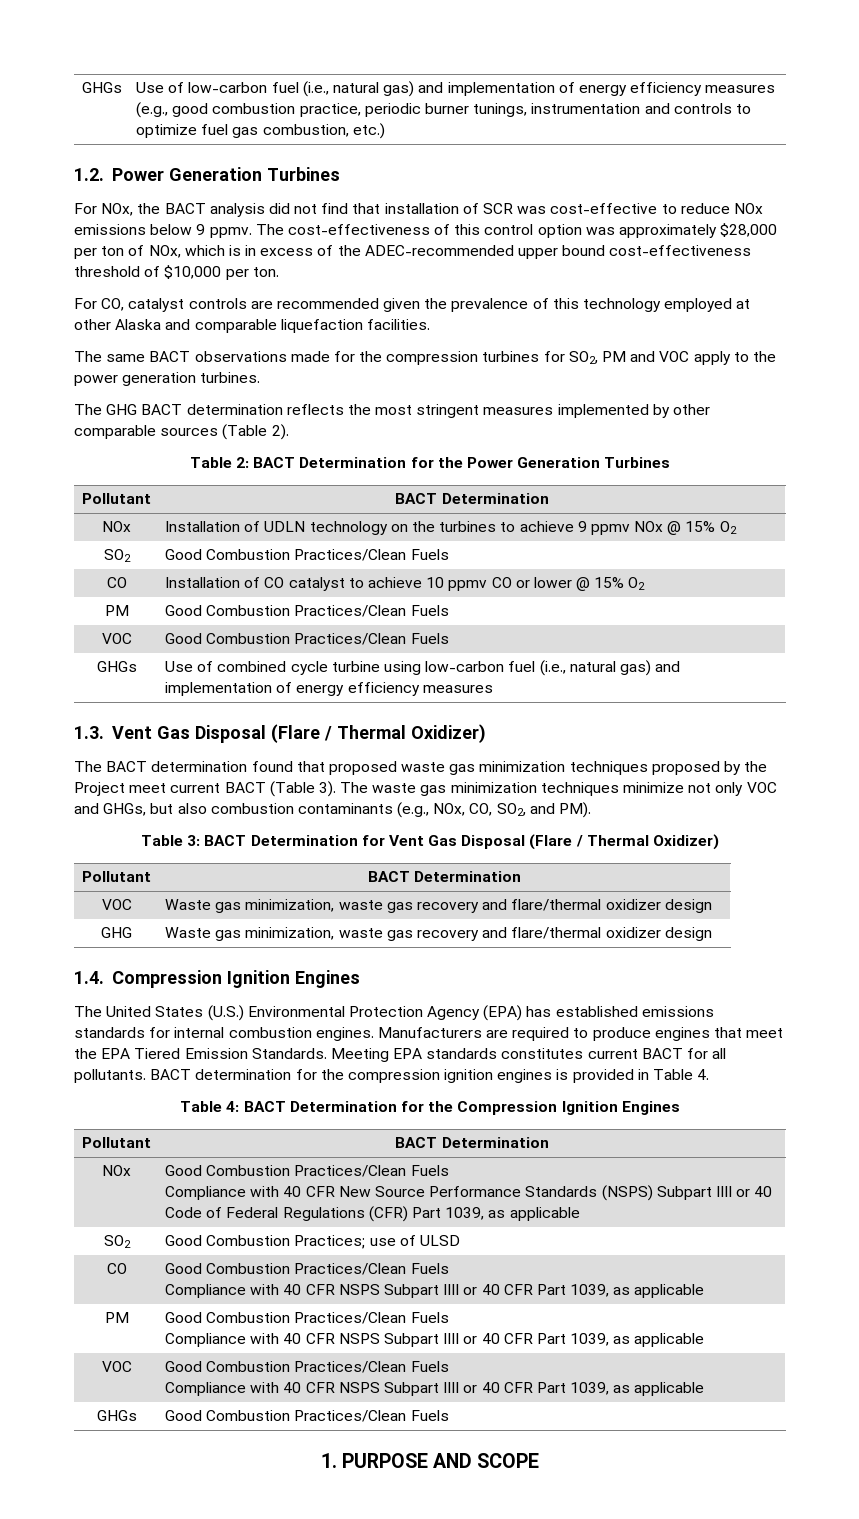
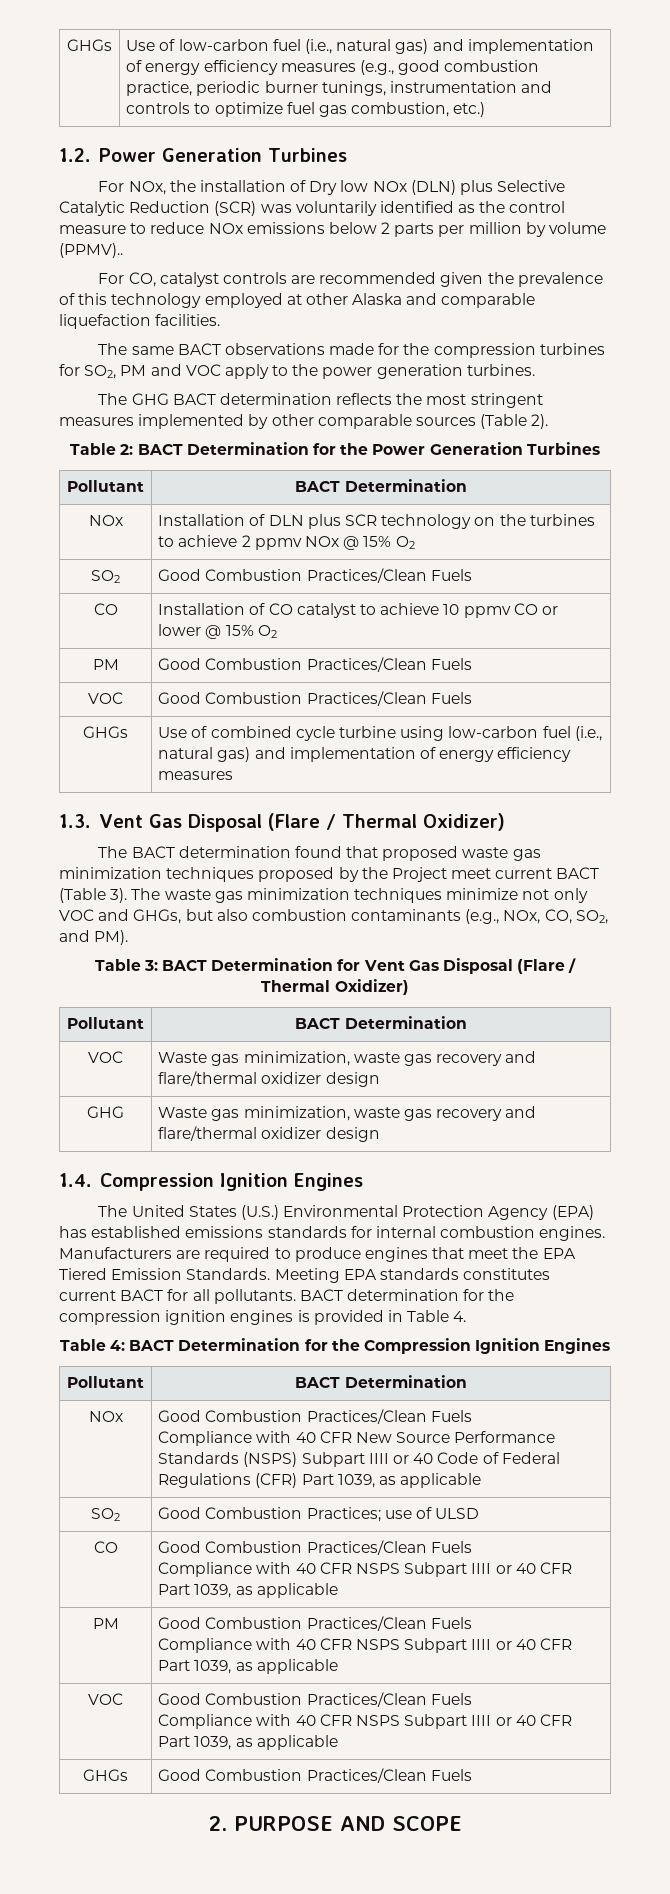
- For NOx, the BACT analysis did not find that installation of SCR was cost-effective to reduce NOx emissions below 9 ppmv. The cost-effectiveness of this control option was approximately $28,000 per ton of NOx, which is in excess of the ADEC-recommended upper bound cost-effectiveness threshold of $10,000 per ton.
+ For NOx, the installation of Dry low NOx (DLN) plus Selective Catalytic Reduction (SCR) was voluntarily identified as the control measure to reduce NOx emissions below 2 parts per million by volume (PPMV)..
- NOx | Installation of UDLN technology on the turbines to achieve 9 ppmv NOx @ 15% O2
+ NOx | Installation of DLN plus SCR technology on the turbines to achieve 2 ppmv NOx @ 15% O2
- 1. PURPOSE AND SCOPE
+ 2. PURPOSE AND SCOPE

